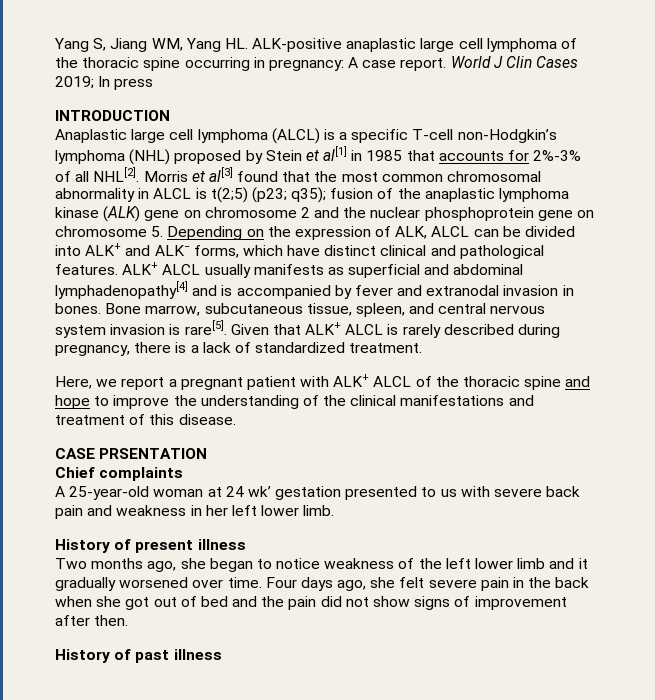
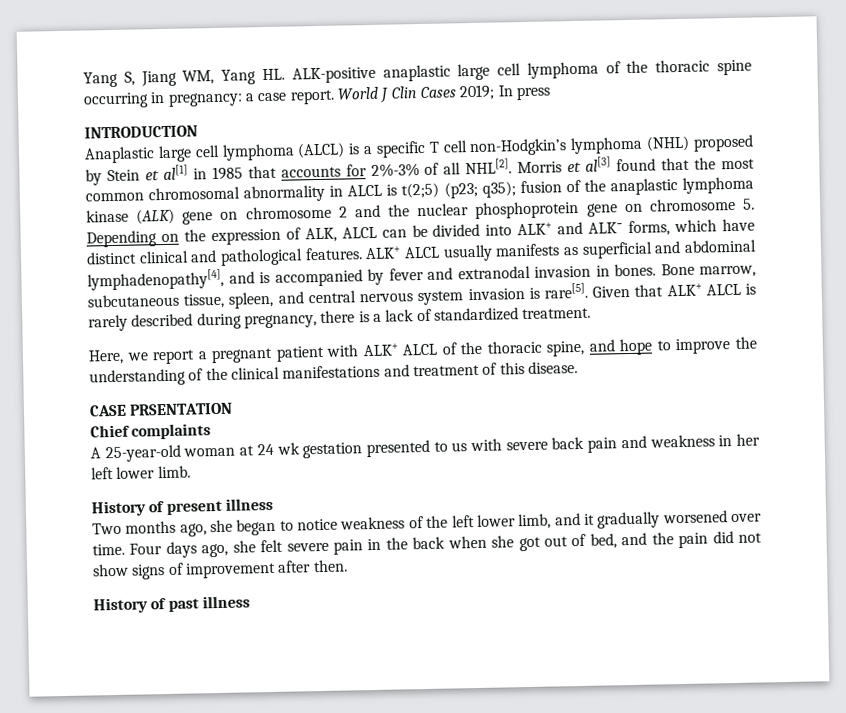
- Yang S, Jiang WM, Yang HL. ALK-positive anaplastic large cell lymphoma of the thoracic spine occurring in pregnancy: A case report.
+ Yang S, Jiang WM, Yang HL. ALK-positive anaplastic large cell lymphoma of the thoracic spine occurring in pregnancy: a case report.
- Anaplastic large cell lymphoma (ALCL) is a specific T-cell non-Hodgkin’s lymphoma (NHL) proposed by Stein et al[1] in 1985 that accounts for 2%-3% of all NHL[2].
+ Anaplastic large cell lymphoma (ALCL) is a specific T cell non-Hodgkin’s lymphoma (NHL) proposed by Stein et al[1] in 1985 that accounts for 2%-3% of all NHL[2].
- ALK+ ALCL usually manifests as superficial and abdominal lymphadenopathy[4] and is accompanied by fever and extranodal invasion in bones.
+ ALK+ ALCL usually manifests as superficial and abdominal lymphadenopathy[4], and is accompanied by fever and extranodal invasion in bones.
- Here, we report a pregnant patient with ALK+ ALCL of the thoracic spine and hope to improve the understanding of the clinical manifestations and treatment of this disease.
+ Here, we report a pregnant patient with ALK+ ALCL of the thoracic spine, and hope to improve the understanding of the clinical manifestations and treatment of this disease.
- A 25-year-old woman at 24 wk’ gestation presented to us with severe back pain and weakness in her left lower limb.
+ A 25-year-old woman at 24 wk gestation presented to us with severe back pain and weakness in her left lower limb.
- Two months ago, she began to notice weakness of the left lower limb and it gradually worsened over time.
+ Two months ago, she began to notice weakness of the left lower limb, and it gradually worsened over time.
- Four days ago, she felt severe pain in the back when she got out of bed and the pain did not show signs of improvement after then.
+ Four days ago, she felt severe pain in the back when she got out of bed, and the pain did not show signs of improvement after then.

